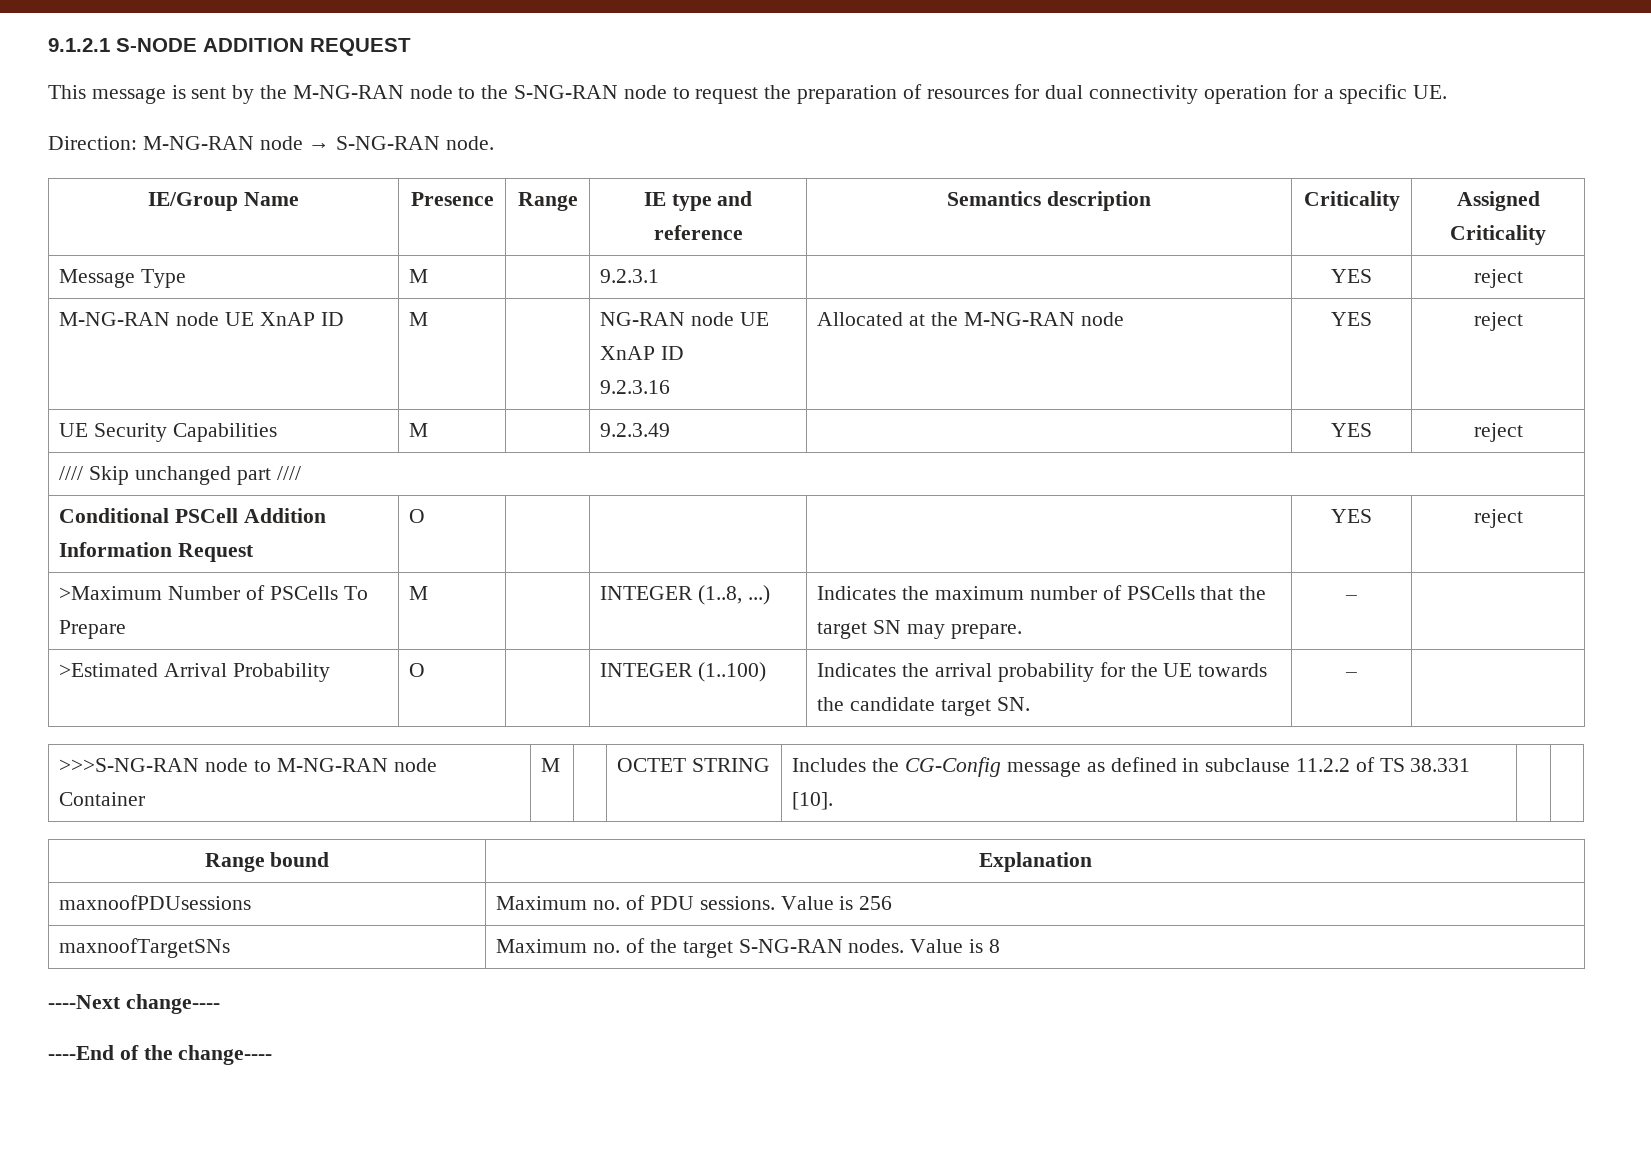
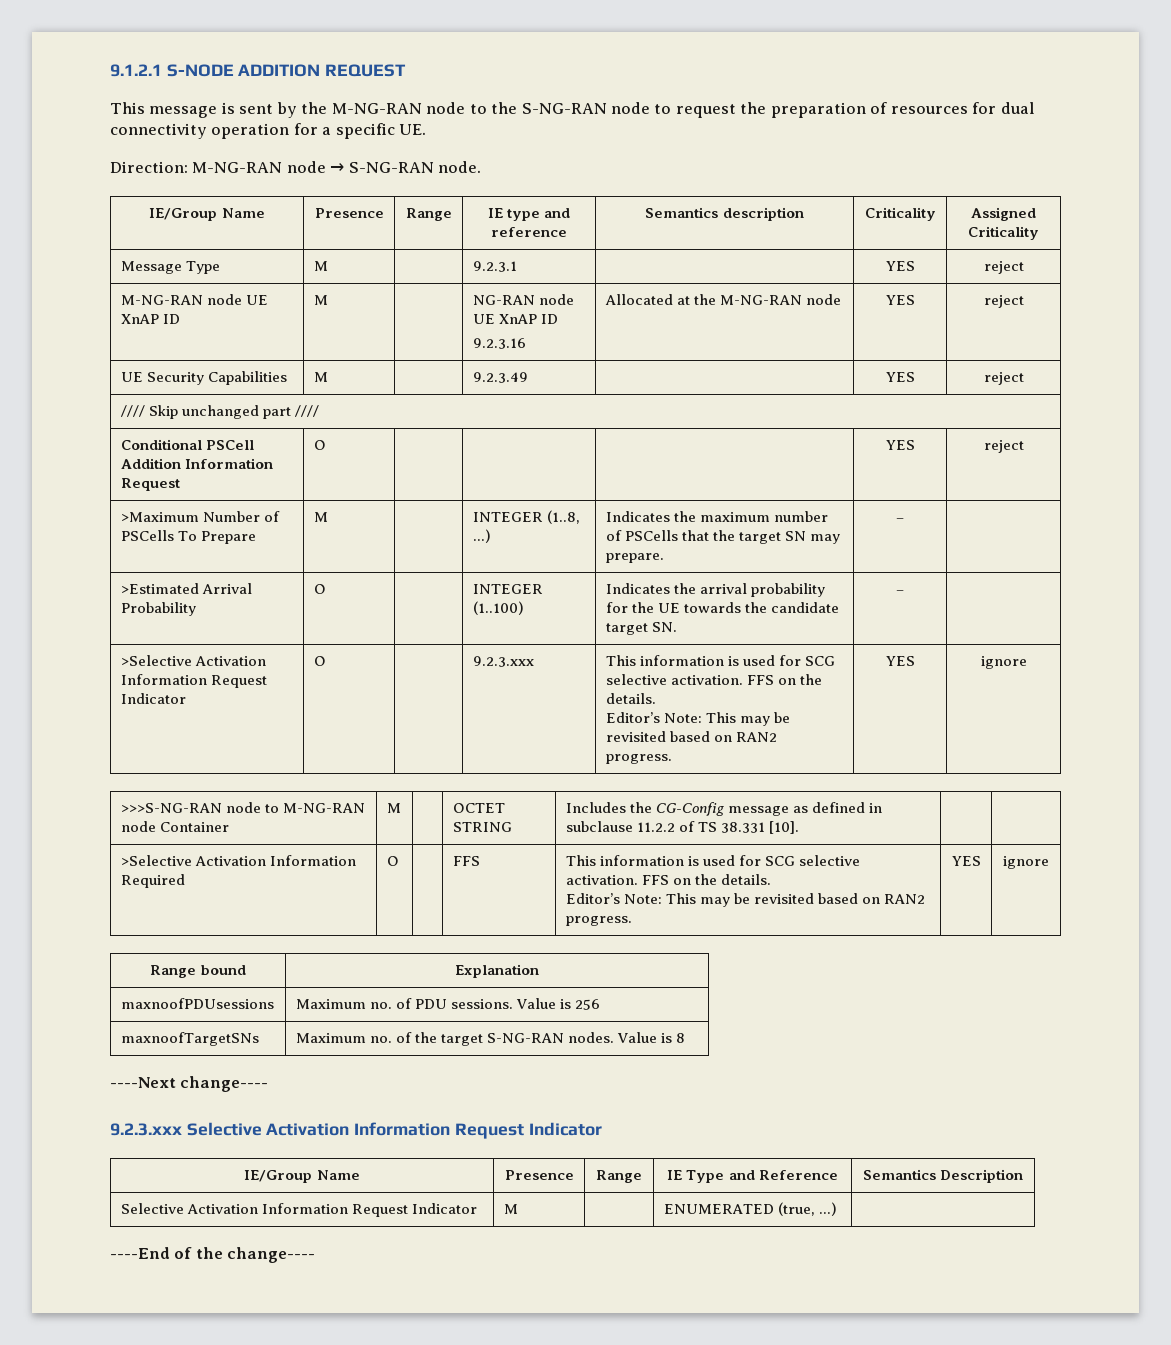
+ >Selective Activation Information Request Indicator | O | | 9.2.3.xxx | This information is used for SCG selective activation. FFS on the details.
+ Editor’s Note: This may be revisited based on RAN2 progress. | YES | ignore
+ >Selective Activation Information Required | O | | FFS | This information is used for SCG selective activation. FFS on the details.
+ Editor’s Note: This may be revisited based on RAN2 progress. | YES | ignore
+ 9.2.3.xxx Selective Activation Information Request Indicator
+ IE/Group Name | Presence | Range | IE Type and Reference | Semantics Description
+ Selective Activation Information Request Indicator | M | | ENUMERATED (true, ...) |

